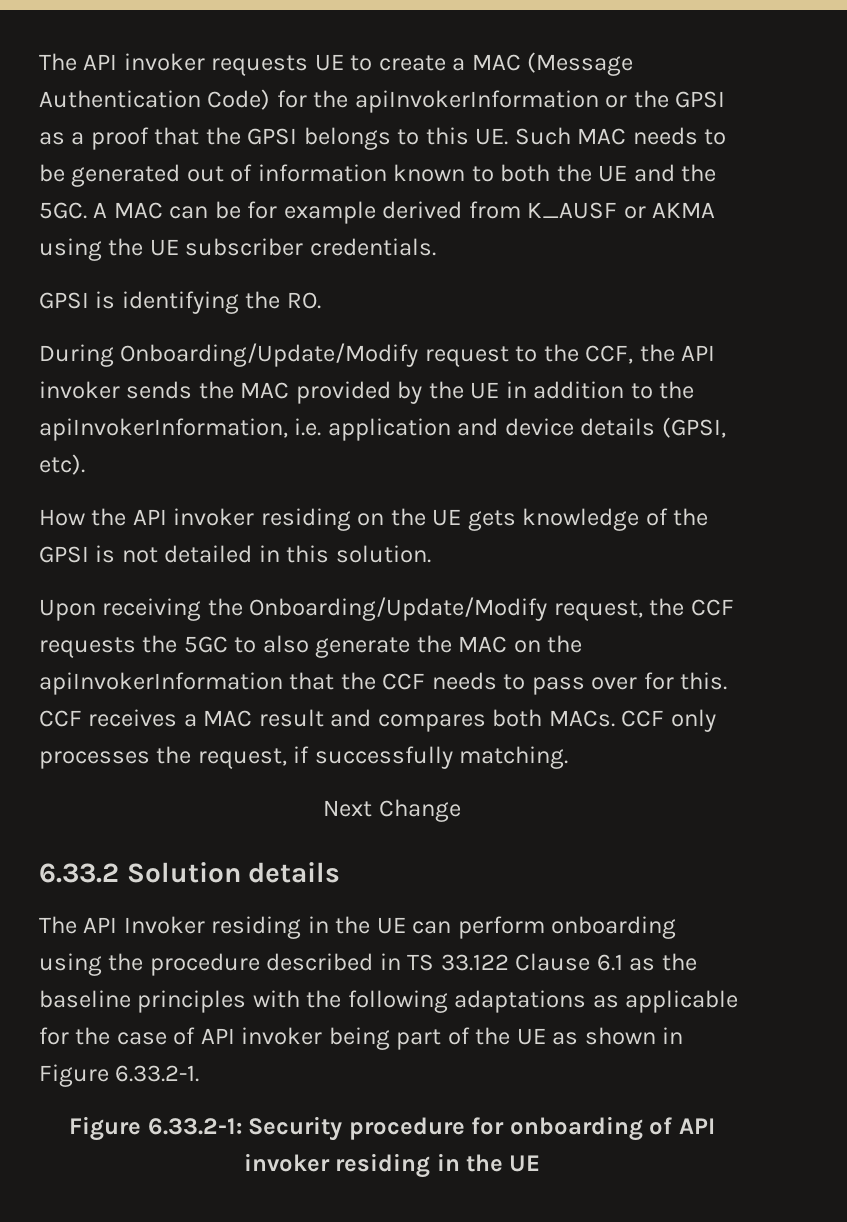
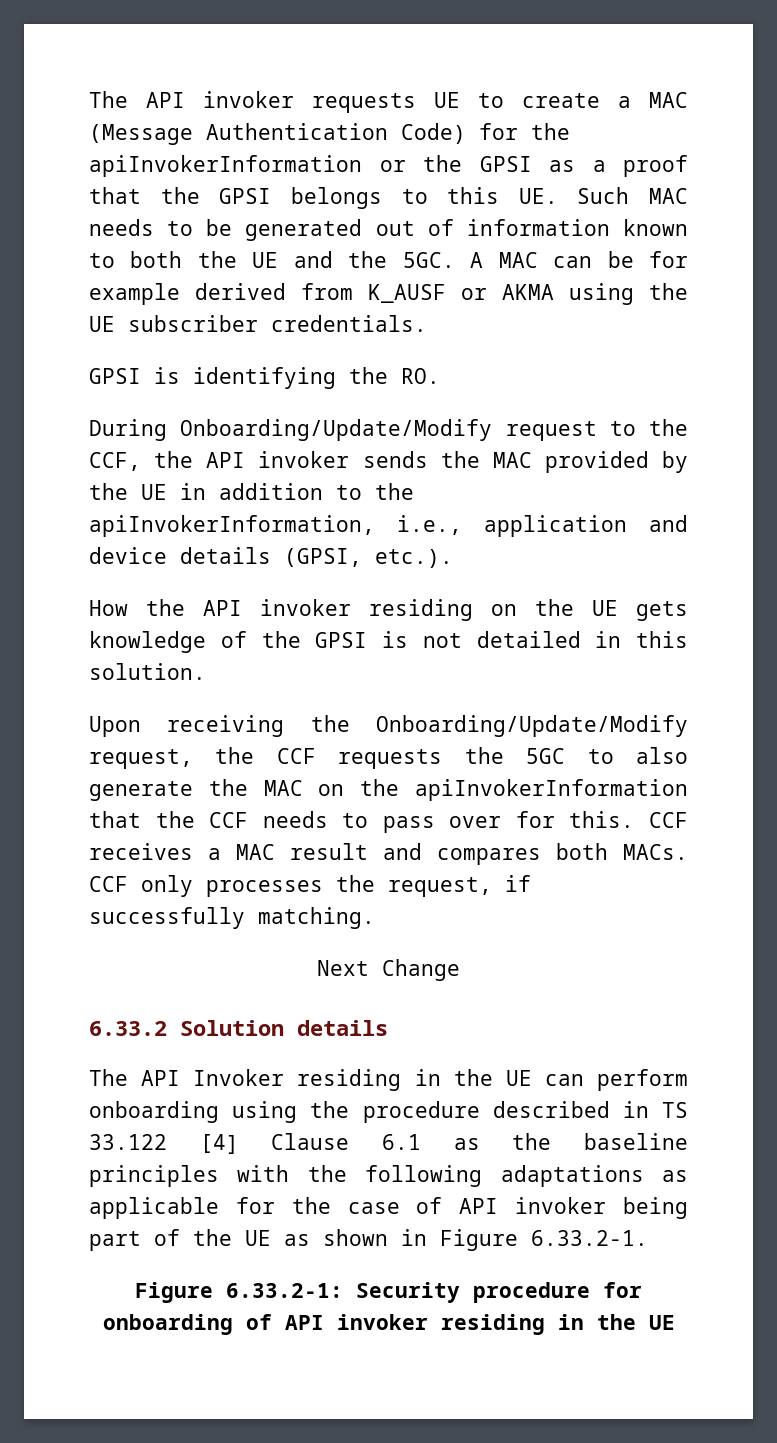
- During Onboarding/Update/Modify request to the CCF, the API invoker sends the MAC provided by the UE in addition to the apiInvokerInformation, i.e. application and device details (GPSI, etc).
+ During Onboarding/Update/Modify request to the CCF, the API invoker sends the MAC provided by the UE in addition to the apiInvokerInformation, i.e., application and device details (GPSI, etc.).
- The API Invoker residing in the UE can perform onboarding using the procedure described in TS 33.122 Clause 6.1 as the baseline principles with the following adaptations as applicable for the case of API invoker being part of the UE as shown in Figure 6.33.2-1.
+ The API Invoker residing in the UE can perform onboarding using the procedure described in TS 33.122 [4] Clause 6.1 as the baseline principles with the following adaptations as applicable for the case of API invoker being part of the UE as shown in Figure 6.33.2-1.

